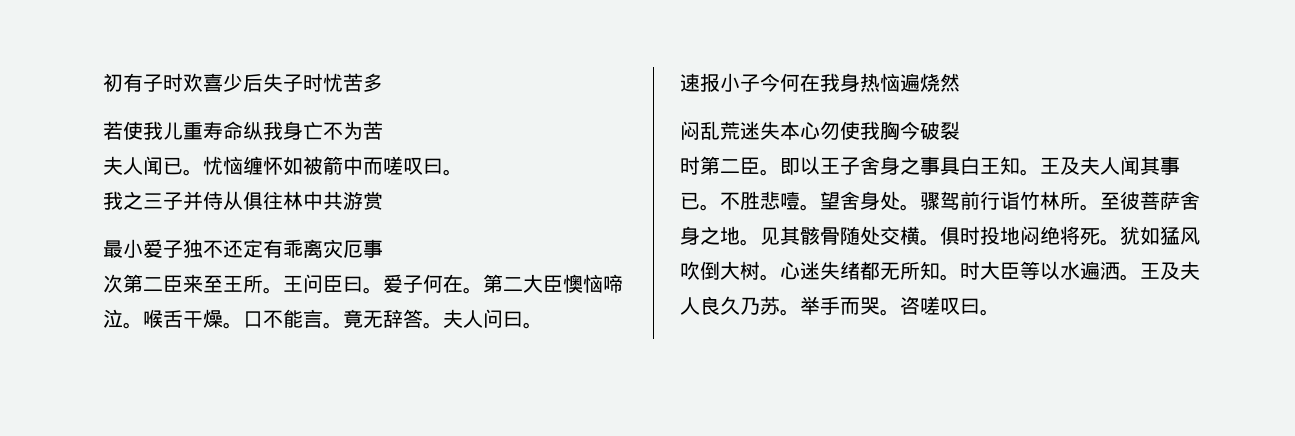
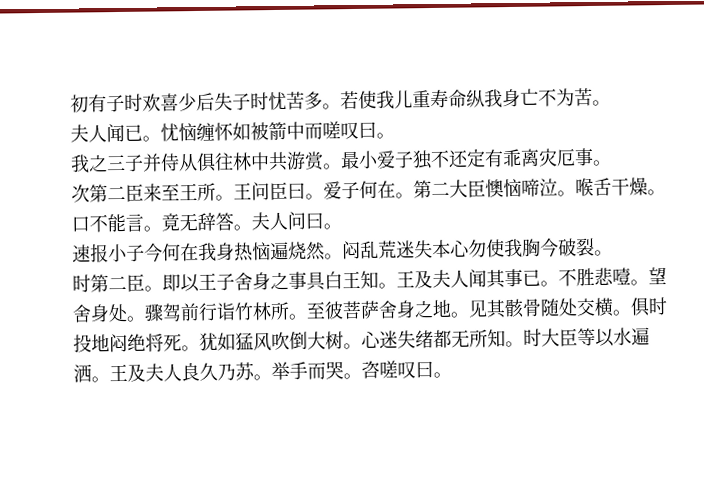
- 初有子时欢喜少后失子时忧苦多
- 若使我儿重寿命纵我身亡不为苦
+ 初有子时欢喜少后失子时忧苦多。若使我儿重寿命纵我身亡不为苦。
- 我之三子并侍从俱往林中共游赏
- 最小爱子独不还定有乖离灾厄事
+ 我之三子并侍从俱往林中共游赏。最小爱子独不还定有乖离灾厄事。
- 速报小子今何在我身热恼遍烧然
- 闷乱荒迷失本心勿使我胸今破裂
+ 速报小子今何在我身热恼遍烧然。闷乱荒迷失本心勿使我胸今破裂。

